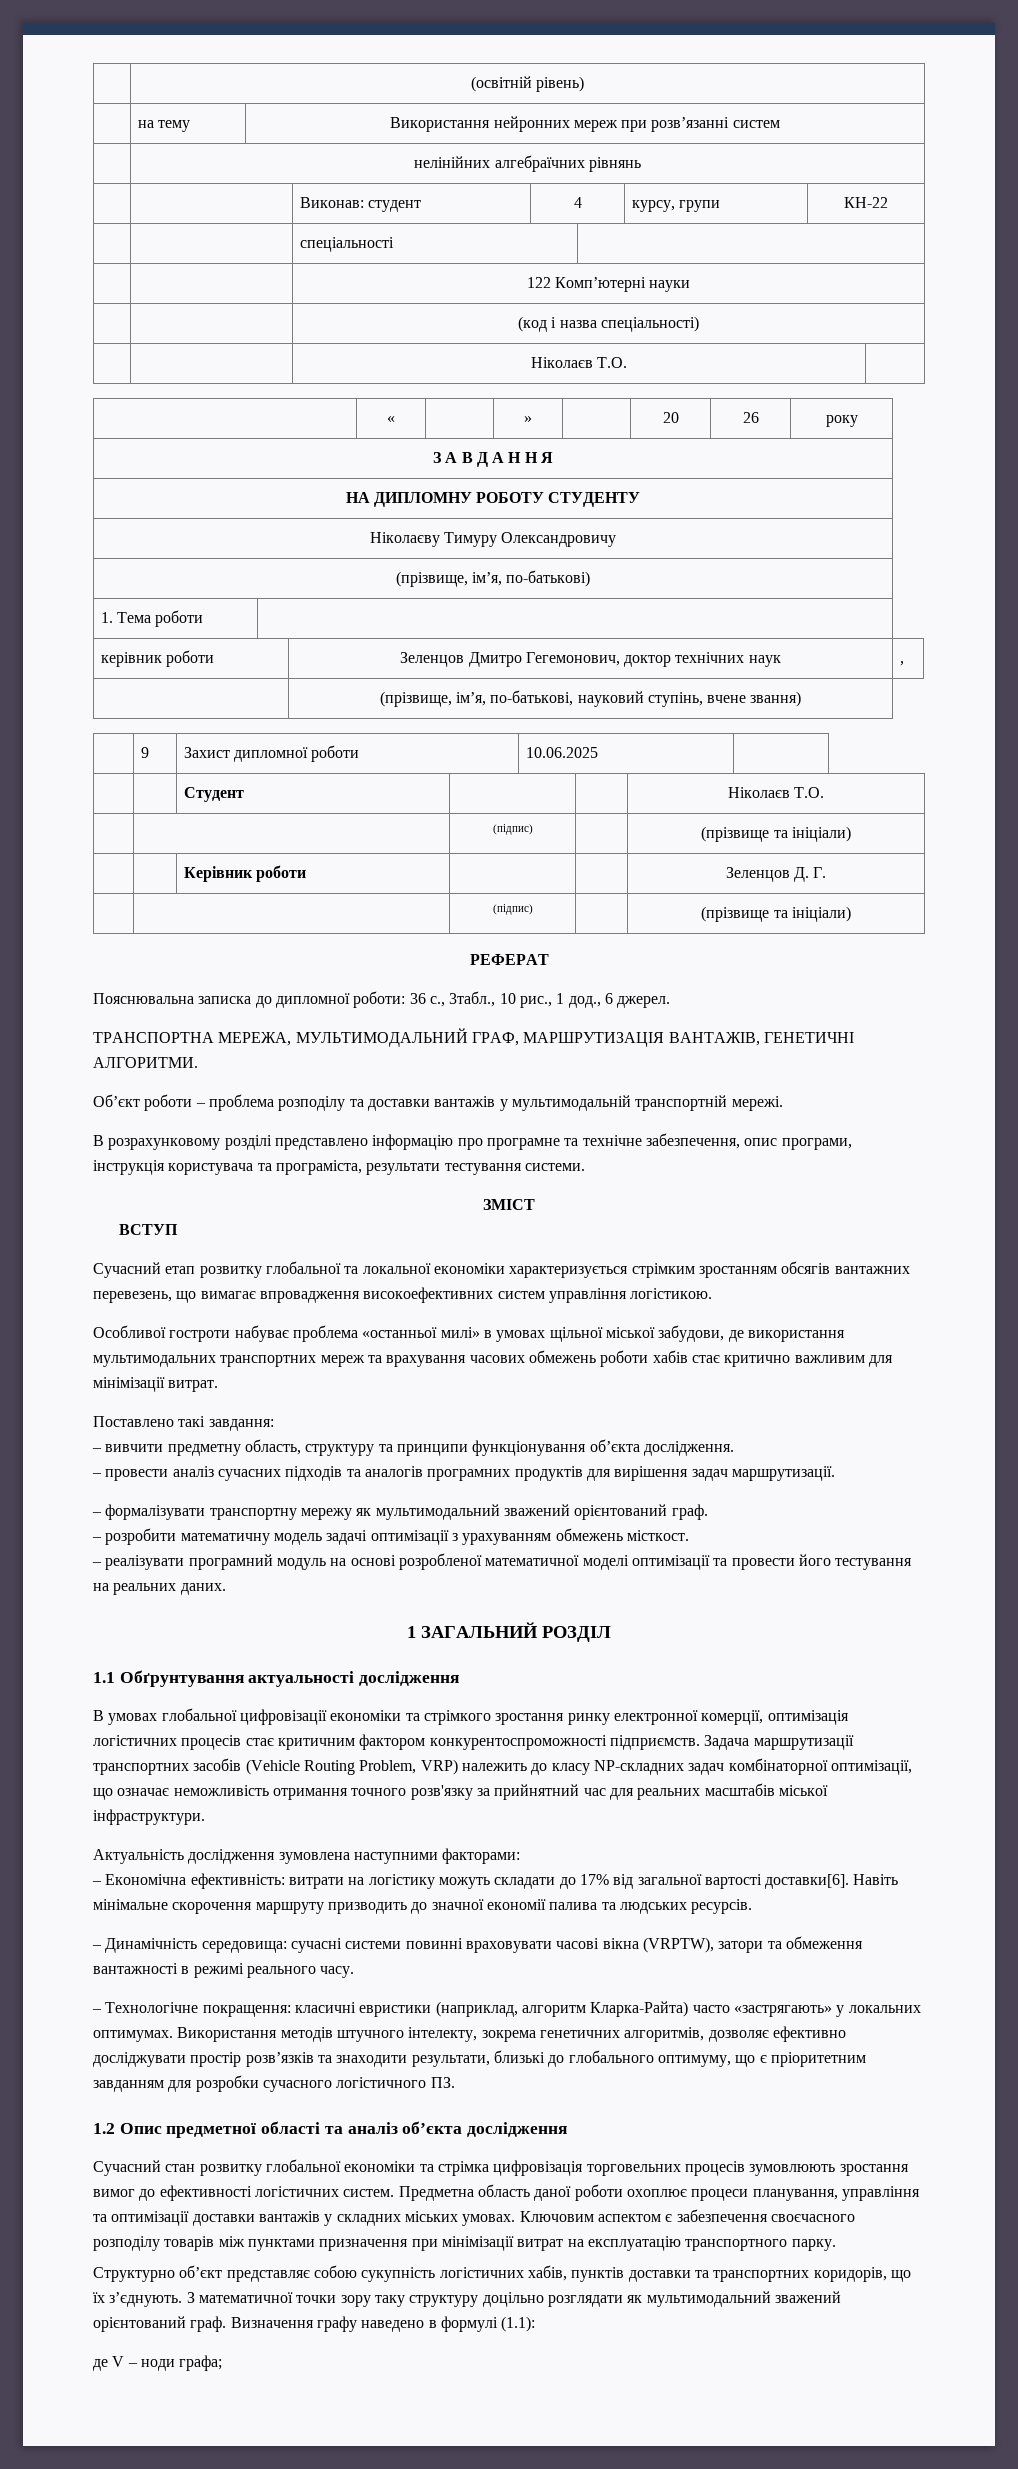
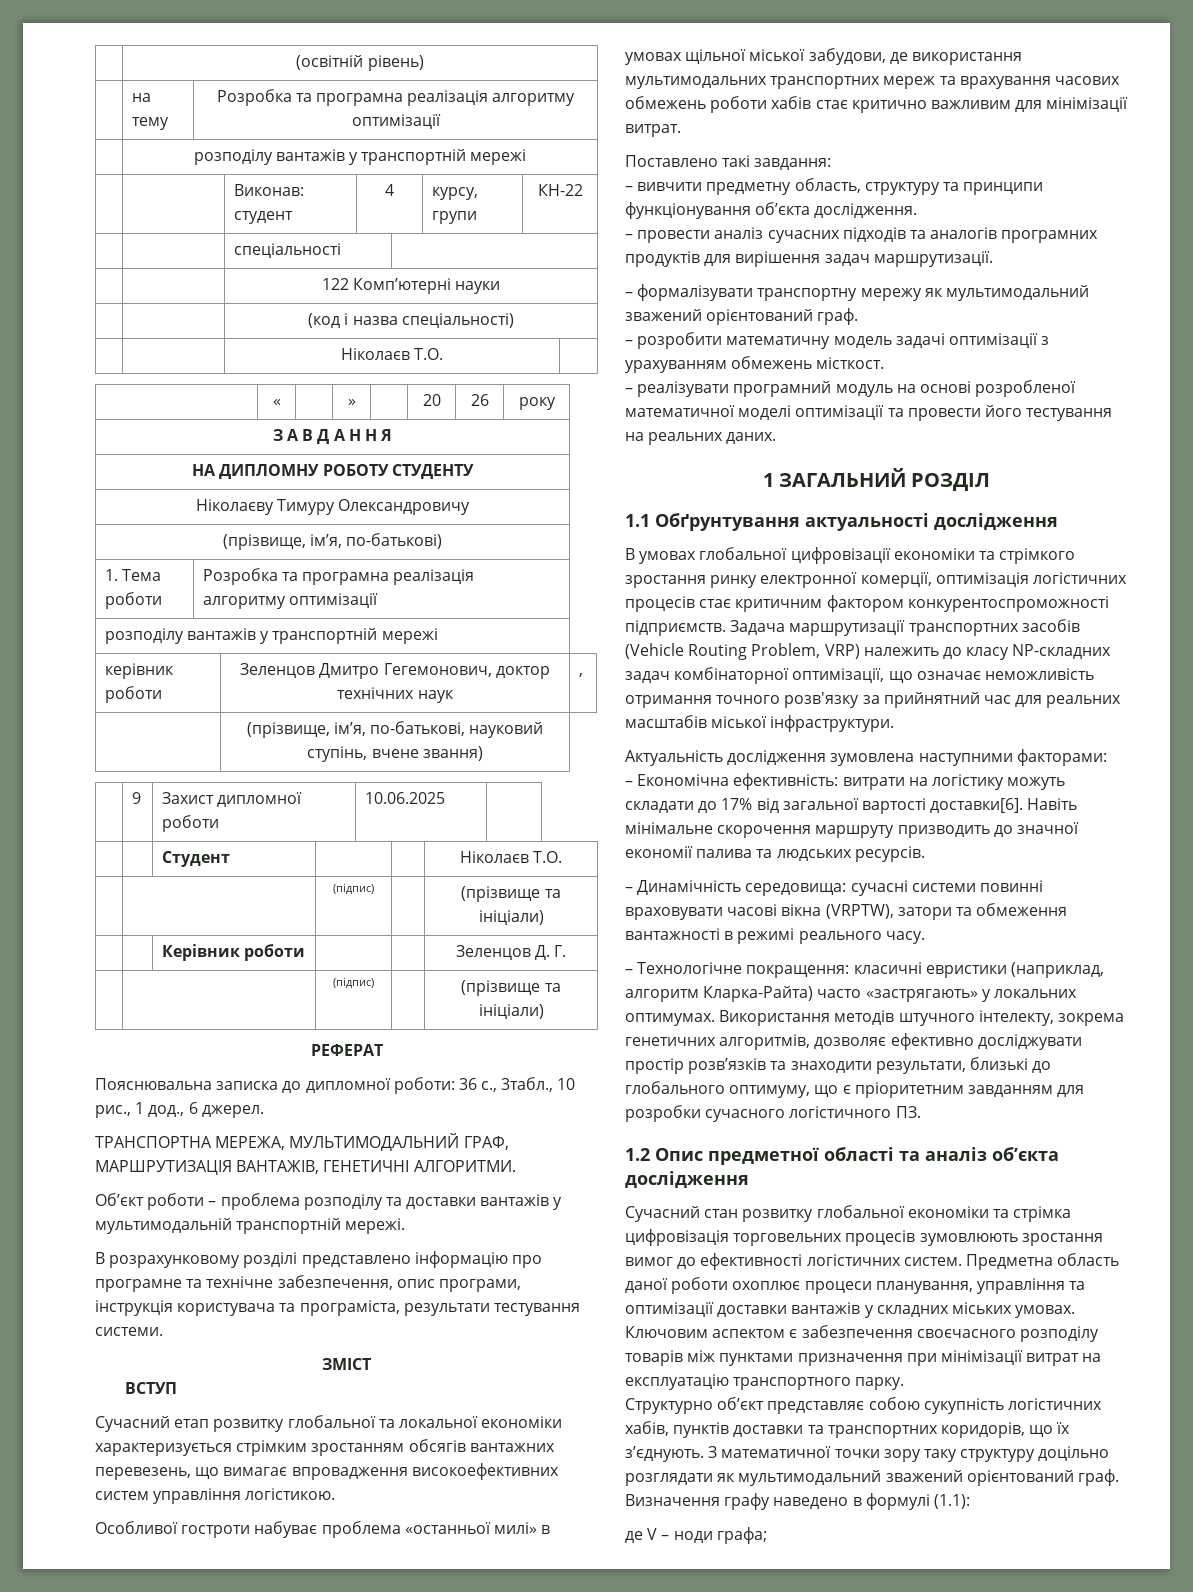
- | на тему | Використання нейронних мереж при розв’язанні систем
- | нелінійних алгебраїчних рівнянь
+ | на тему | Розробка та програмна реалізація алгоритму оптимізації
+ | розподілу вантажів у транспортній мережі
- 1. Тема роботи |
+ 1. Тема роботи | Розробка та програмна реалізація алгоритму оптимізації
+ розподілу вантажів у транспортній мережі

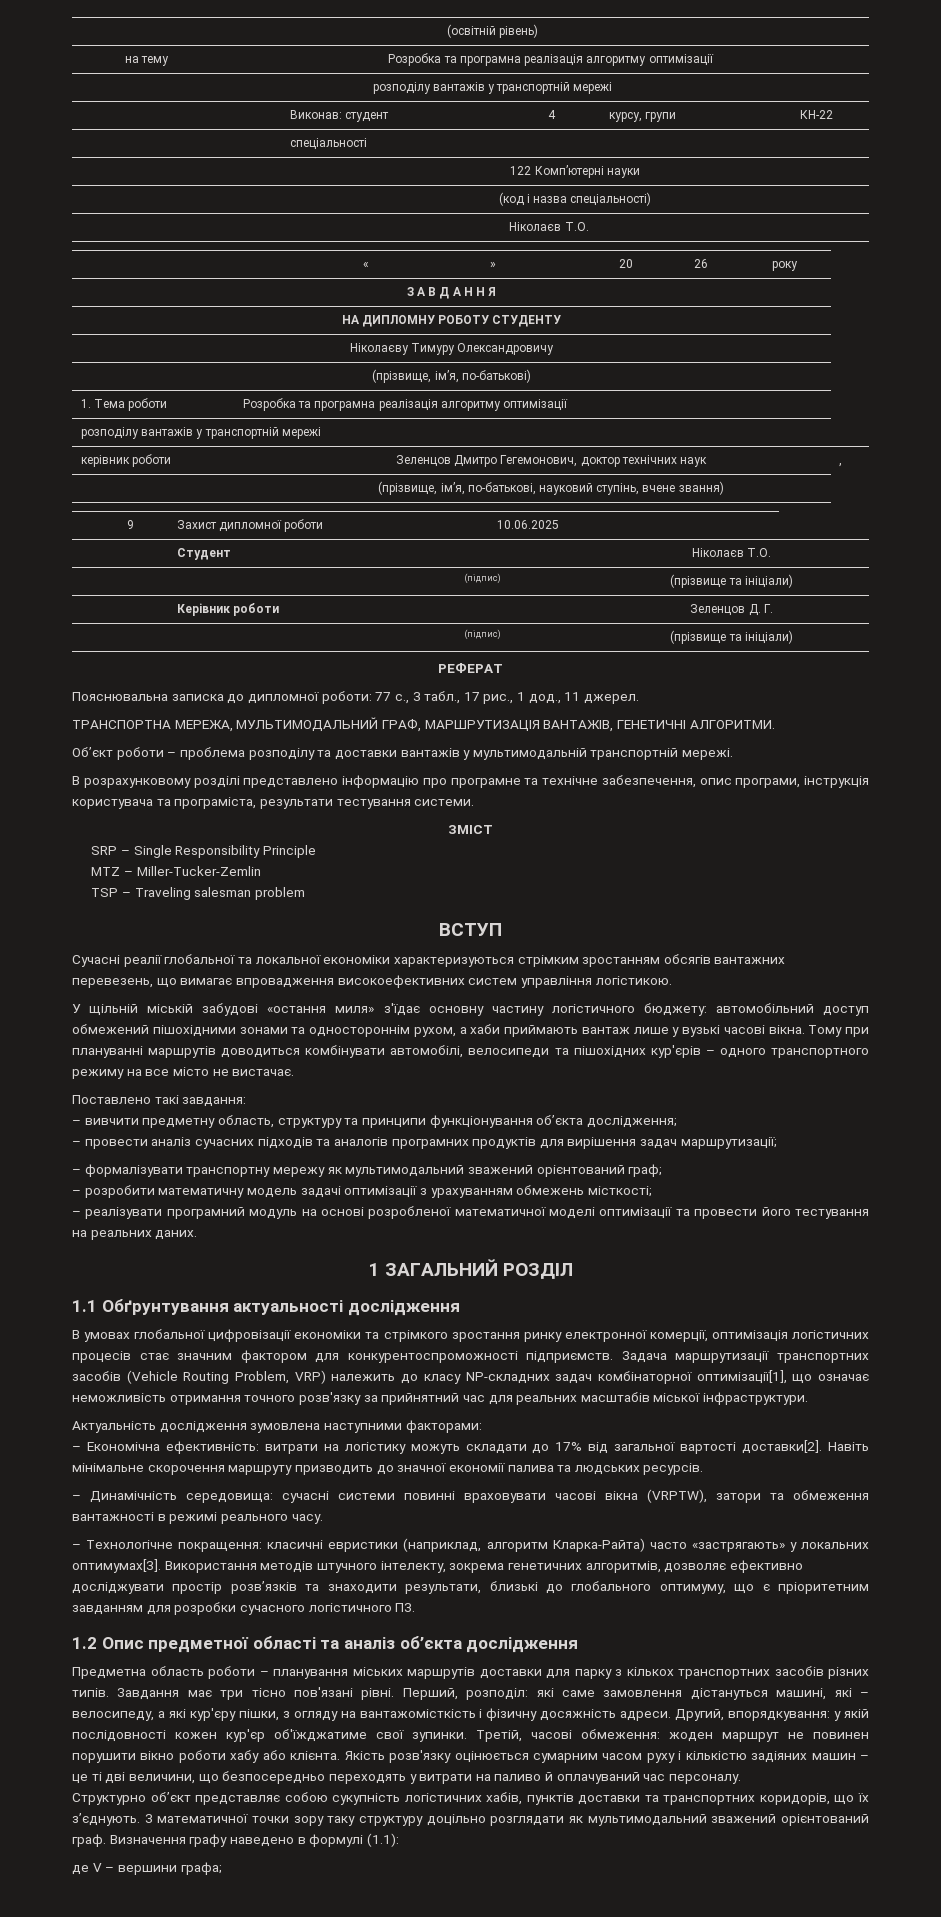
- Пояснювальна записка до дипломної роботи: 36 с., 3табл., 10 рис., 1 дод., 6 джерел.
+ Пояснювальна записка до дипломної роботи: 77 с., 3 табл., 17 рис., 1 дод., 11 джерел.
+ SRP – Single Responsibility Principle
+ MTZ – Miller-Tucker-Zemlin
+ TSP – Traveling salesman problem
  ВСТУП
- Сучасний етап розвитку глобальної та локальної економіки характеризується стрімким зростанням обсягів вантажних перевезень, що вимагає впровадження високоефективних систем управління логістикою.
+ Сучасні реалії глобальної та локальної економіки характеризуються стрімким зростанням обсягів вантажних перевезень, що вимагає впровадження високоефективних систем управління логістикою.
- Особливої гостроти набуває проблема «останньої милі» в умовах щільної міської забудови, де використання мультимодальних транспортних мереж та врахування часових обмежень роботи хабів стає критично важливим для мінімізації витрат.
+ У щільній міській забудові «остання миля» з'їдає основну частину логістичного бюджету: автомобільний доступ обмежений пішохідними зонами та одностороннім рухом, а хаби приймають вантаж лише у вузькі часові вікна. Тому при плануванні маршрутів доводиться комбінувати автомобілі, велосипеди та пішохідних кур'єрів – одного транспортного режиму на все місто не вистачає.
- – вивчити предметну область, структуру та принципи функціонування об’єкта дослідження.
+ – вивчити предметну область, структуру та принципи функціонування об’єкта дослідження;
- – провести аналіз сучасних підходів та аналогів програмних продуктів для вирішення задач маршрутизації.
+ – провести аналіз сучасних підходів та аналогів програмних продуктів для вирішення задач маршрутизації;
- – формалізувати транспортну мережу як мультимодальний зважений орієнтований граф.
+ – формалізувати транспортну мережу як мультимодальний зважений орієнтований граф;
- – розробити математичну модель задачі оптимізації з урахуванням обмежень місткост.
+ – розробити математичну модель задачі оптимізації з урахуванням обмежень місткості;
- В умовах глобальної цифровізації економіки та стрімкого зростання ринку електронної комерції, оптимізація логістичних процесів стає критичним фактором конкурентоспроможності підприємств.
+ В умовах глобальної цифровізації економіки та стрімкого зростання ринку електронної комерції, оптимізація логістичних процесів стає значним фактором для конкурентоспроможності підприємств.
- Задача маршрутизації транспортних засобів (Vehicle Routing Problem, VRP) належить до класу NP-складних задач комбінаторної оптимізації, що означає неможливість отримання точного розв'язку за прийнятний час для реальних масштабів міської інфраструктури.
+ Задача маршрутизації транспортних засобів (Vehicle Routing Problem, VRP) належить до класу NP-складних задач комбінаторної оптимізації[1], що означає неможливість отримання точного розв'язку за прийнятний час для реальних масштабів міської інфраструктури.
- – Економічна ефективність: витрати на логістику можуть складати до 17% від загальної вартості доставки[6].
+ – Економічна ефективність: витрати на логістику можуть складати до 17% від загальної вартості доставки[2].
- – Технологічне покращення: класичні евристики (наприклад, алгоритм Кларка-Райта) часто «застрягають» у локальних оптимумах.
+ – Технологічне покращення: класичні евристики (наприклад, алгоритм Кларка-Райта) часто «застрягають» у локальних оптимумах[3].
- Сучасний стан розвитку глобальної економіки та стрімка цифровізація торговельних процесів зумовлюють зростання вимог до ефективності логістичних систем. Предметна область даної роботи охоплює процеси планування, управління та оптимізації доставки вантажів у складних міських умовах. Ключовим аспектом є забезпечення своєчасного розподілу товарів між пунктами призначення при мінімізації витрат на експлуатацію транспортного парку.
+ Предметна область роботи – планування міських маршрутів доставки для парку з кількох транспортних засобів різних типів. Завдання має три тісно пов'язані рівні. Перший, розподіл: які саме замовлення дістануться машині, які – велосипеду, а які кур'єру пішки, з огляду на вантажомісткість і фізичну досяжність адреси. Другий, впорядкування: у якій послідовності кожен кур'єр об'їжджатиме свої зупинки. Третій, часові обмеження: жоден маршрут не повинен порушити вікно роботи хабу або клієнта. Якість розв'язку оцінюється сумарним часом руху і кількістю задіяних машин – це ті дві величини, що безпосередньо переходять у витрати на паливо й оплачуваний час персоналу.
- де V – ноди графа;
+ де V – вершини графа;

